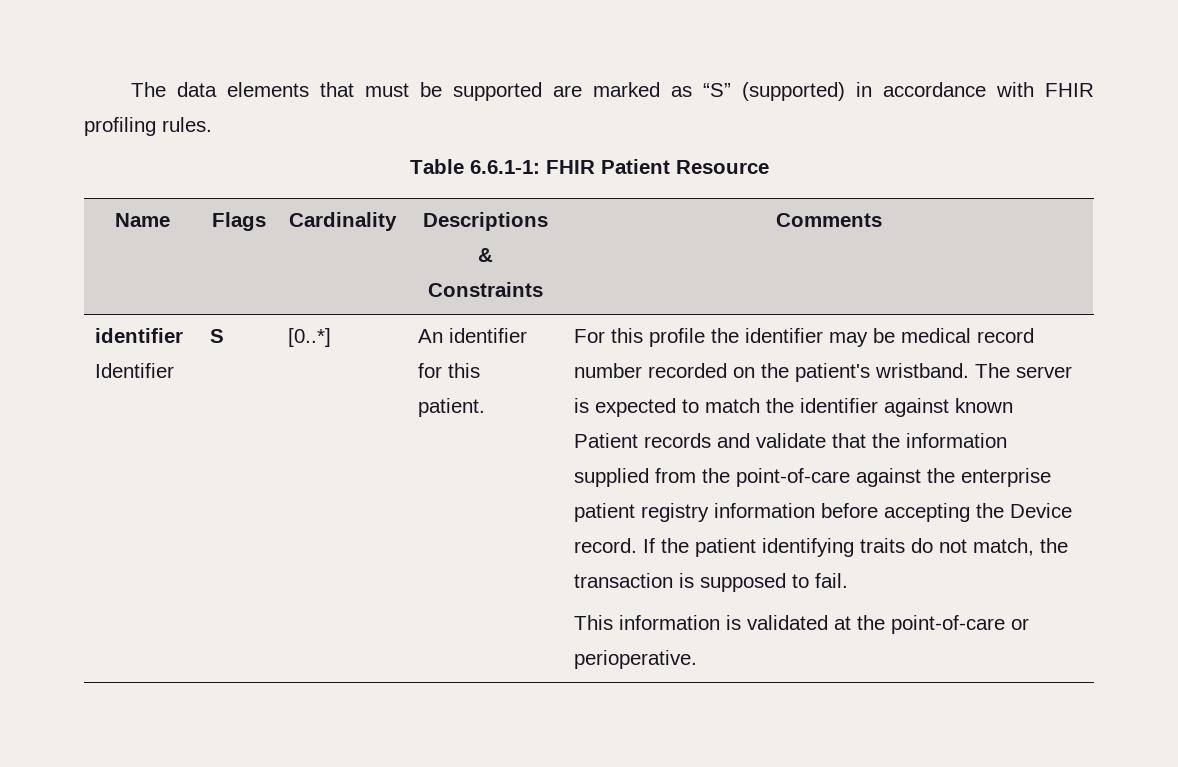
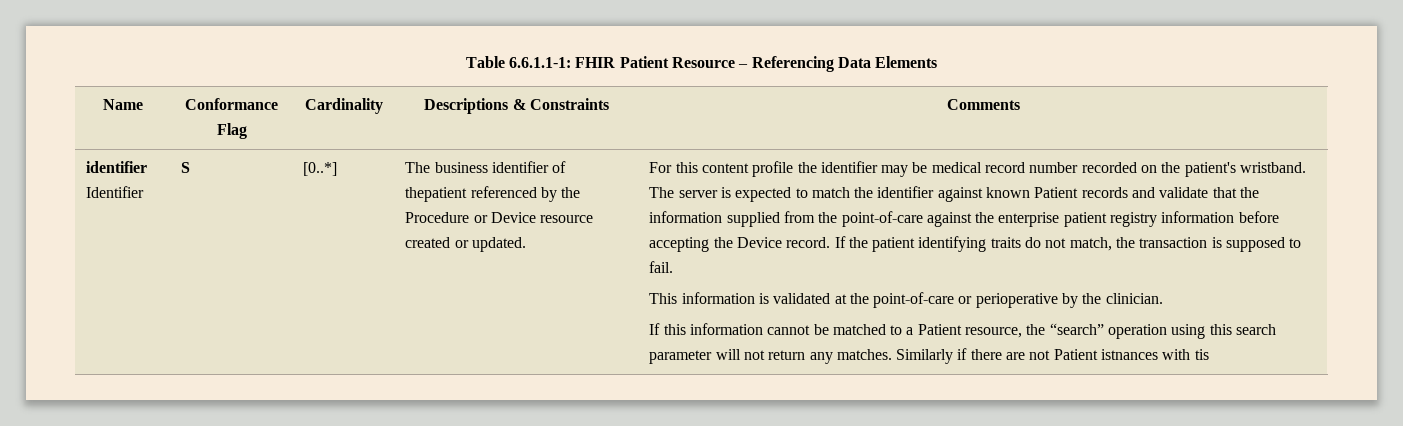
- The data elements that must be supported are marked as “S” (supported) in accordance with FHIR profiling rules.
- Table 6.6.1-1: FHIR Patient Resource
+ Table 6.6.1.1-1: FHIR Patient Resource – Referencing Data Elements
- Name | Flags | Cardinality | Descriptions & Constraints | Comments
+ Name | Conformance Flag | Cardinality | Descriptions & Constraints | Comments
- An identifier for this patient.
+ The business identifier of thepatient referenced by the Procedure or Device resource created or updated.
- For this profile the identifier may be medical record number recorded on the patient's wristband.
+ For this content profile the identifier may be medical record number recorded on the patient's wristband.
- This information is validated at the point-of-care or perioperative.
+ This information is validated at the point-of-care or perioperative by the clinician.
+ If this information cannot be matched to a Patient resource, the “search” operation using this search parameter will not return any matches. Similarly if there are not Patient istnances with tis

